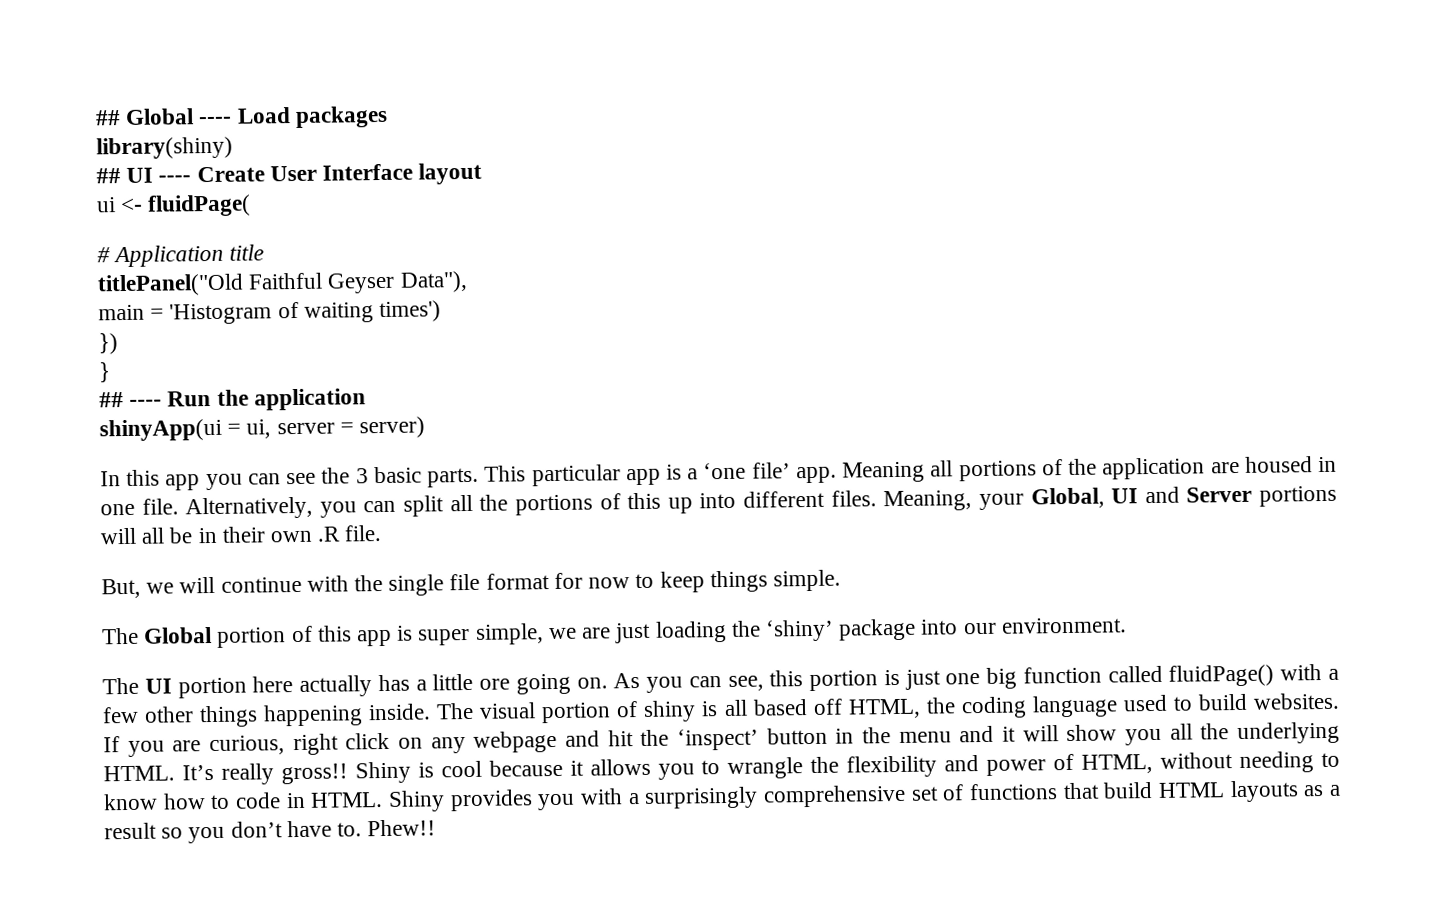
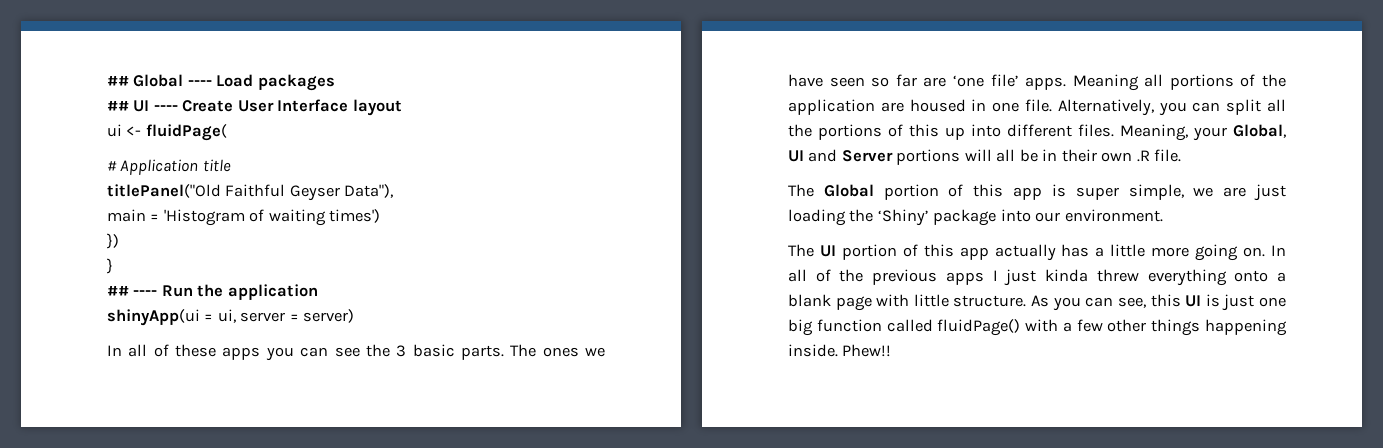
- library(shiny)
- In this app you can see the 3 basic parts.
+ In all of these apps you can see the 3 basic parts.
- This particular app is a ‘one file’ app.
+ The ones we have seen so far are ‘one file’ apps.
- But, we will continue with the single file format for now to keep things simple.
- The Global portion of this app is super simple, we are just loading the ‘shiny’ package into our environment.
+ The Global portion of this app is super simple, we are just loading the ‘Shiny’ package into our environment.
- The UI portion here actually has a little ore going on.
+ The UI portion of this app actually has a little more going on.
+ In all of the previous apps I just kinda threw everything onto a blank page with little structure.
- As you can see, this portion is just one big function called fluidPage() with a few other things happening inside.
+ As you can see, this UI is just one big function called fluidPage() with a few other things happening inside.
- The visual portion of shiny is all based off HTML, the coding language used to build websites. If you are curious, right click on any webpage and hit the ‘inspect’ button in the menu and it will show you all the underlying HTML. It’s really gross!! Shiny is cool because it allows you to wrangle the flexibility and power of HTML, without needing to know how to code in HTML. Shiny provides you with a surprisingly comprehensive set of functions that build HTML layouts as a result so you don’t have to.

